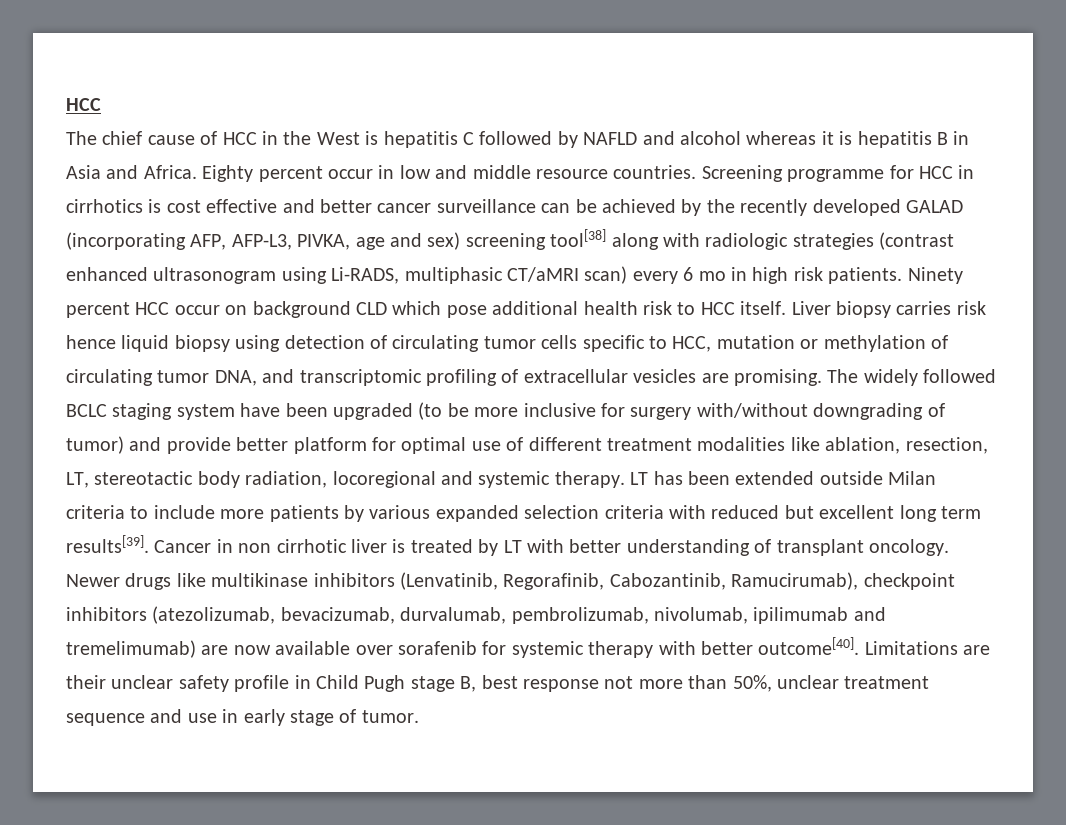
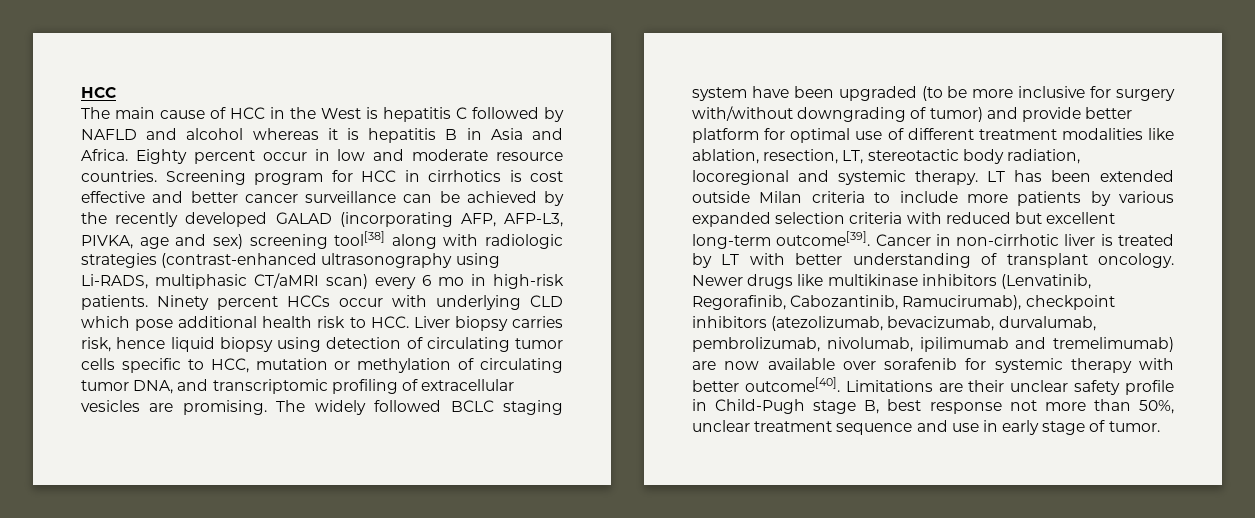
- The chief cause of HCC in the West is hepatitis C followed by NAFLD and alcohol whereas it is hepatitis B in Asia and Africa.
+ The main cause of HCC in the West is hepatitis C followed by NAFLD and alcohol whereas it is hepatitis B in Asia and Africa.
- Eighty percent occur in low and middle resource countries.
+ Eighty percent occur in low and moderate resource countries.
- Screening programme for HCC in cirrhotics is cost effective and better cancer surveillance can be achieved by the recently developed GALAD (incorporating AFP, AFP-L3, PIVKA, age and sex) screening tool[38] along with radiologic strategies (contrast enhanced ultrasonogram using Li-RADS, multiphasic CT/aMRI scan) every 6 mo in high risk patients.
+ Screening program for HCC in cirrhotics is cost effective and better cancer surveillance can be achieved by the recently developed GALAD (incorporating AFP, AFP-L3, PIVKA, age and sex) screening tool[38] along with radiologic strategies (contrast-enhanced ultrasonography using Li-RADS, multiphasic CT/aMRI scan) every 6 mo in high-risk patients.
- Ninety percent HCC occur on background CLD which pose additional health risk to HCC itself. Liver biopsy carries risk hence liquid biopsy using detection of circulating tumor cells specific to HCC, mutation or methylation of circulating tumor DNA, and transcriptomic profiling of extracellular vesicles are promising.
+ Ninety percent HCCs occur with underlying CLD which pose additional health risk to HCC. Liver biopsy carries risk, hence liquid biopsy using detection of circulating tumor cells specific to HCC, mutation or methylation of circulating tumor DNA, and transcriptomic profiling of extracellular vesicles are promising.
- LT has been extended outside Milan criteria to include more patients by various expanded selection criteria with reduced but excellent long term results[39]. Cancer in non cirrhotic liver is treated by LT with better understanding of transplant oncology.
+ LT has been extended outside Milan criteria to include more patients by various expanded selection criteria with reduced but excellent long-term outcome[39]. Cancer in non-cirrhotic liver is treated by LT with better understanding of transplant oncology.
- Limitations are their unclear safety profile in Child Pugh stage B, best response not more than 50%, unclear treatment sequence and use in early stage of tumor.
+ Limitations are their unclear safety profile in Child-Pugh stage B, best response not more than 50%, unclear treatment sequence and use in early stage of tumor.

